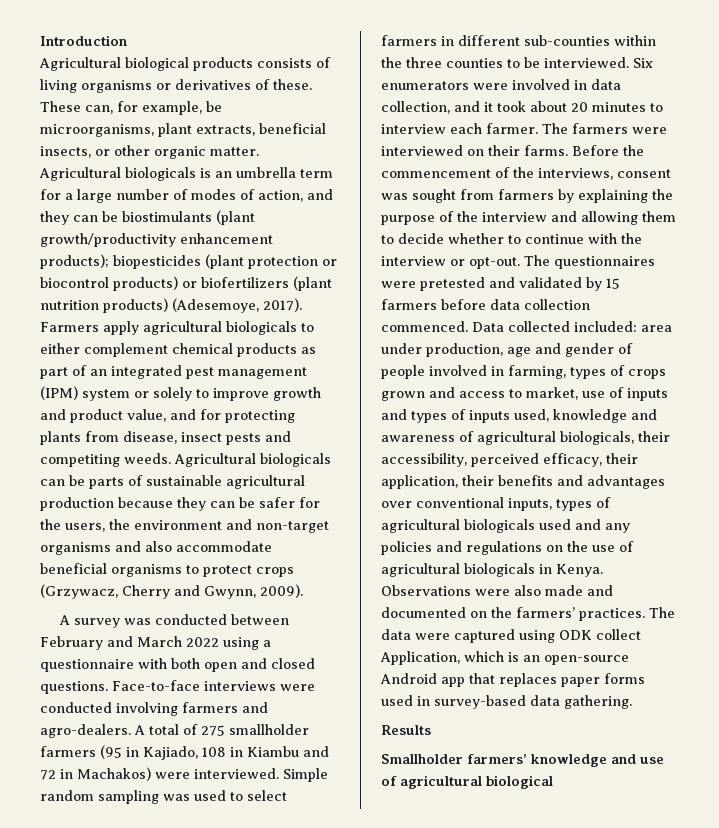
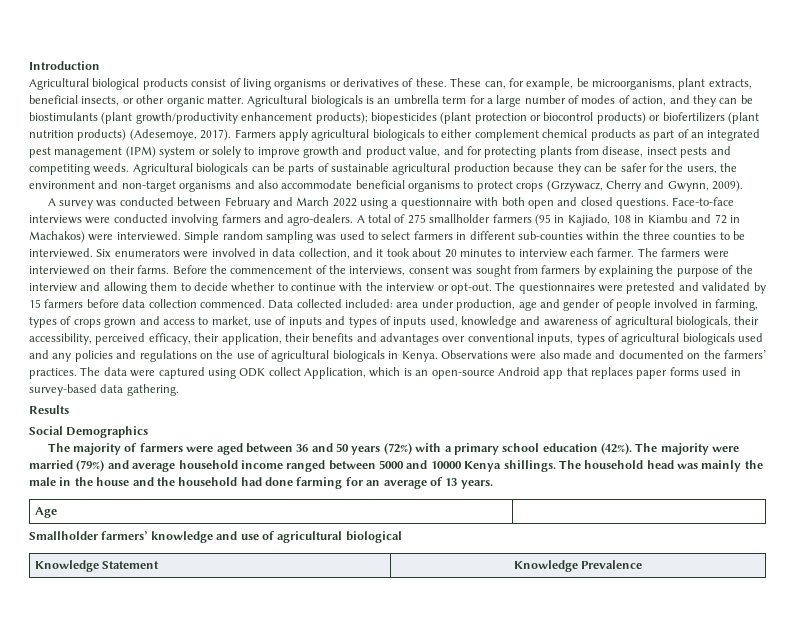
- Agricultural biological products consists of living organisms or derivatives of these.
+ Agricultural biological products consist of living organisms or derivatives of these.
+ Social Demographics
+ The majority of farmers were aged between 36 and 50 years (72%) with a primary school education (42%). The majority were married (79%) and average household income ranged between 5000 and 10000 Kenya shillings. The household head was mainly the male in the house and the household had done farming for an average of 13 years.
+ Age |
+ Knowledge Statement | Knowledge Prevalence

